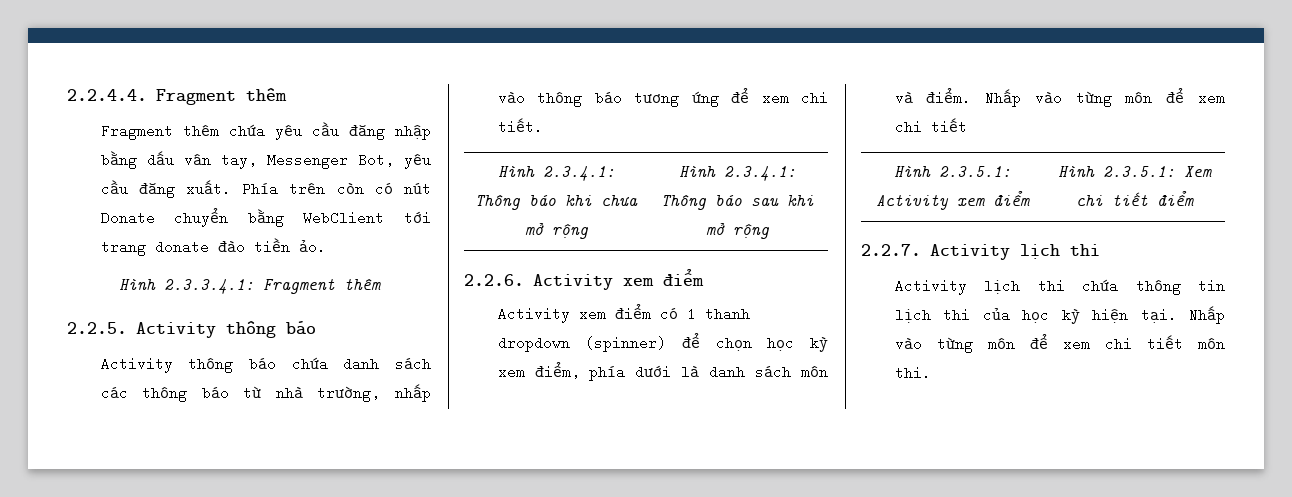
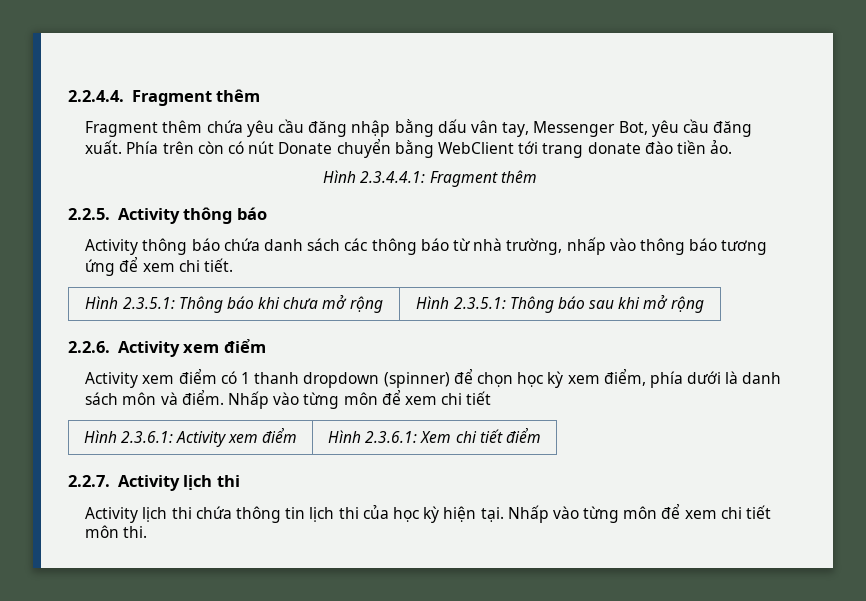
- Hình 2.3.3.4.1: Fragment thêm
+ Hình 2.3.4.4.1: Fragment thêm
- Hình 2.3.4.1: Thông báo khi chưa mở rộng | Hình 2.3.4.1: Thông báo sau khi mở rộng
+ Hình 2.3.5.1: Thông báo khi chưa mở rộng | Hình 2.3.5.1: Thông báo sau khi mở rộng
- Hình 2.3.5.1: Activity xem điểm | Hình 2.3.5.1: Xem chi tiết điểm
+ Hình 2.3.6.1: Activity xem điểm | Hình 2.3.6.1: Xem chi tiết điểm

